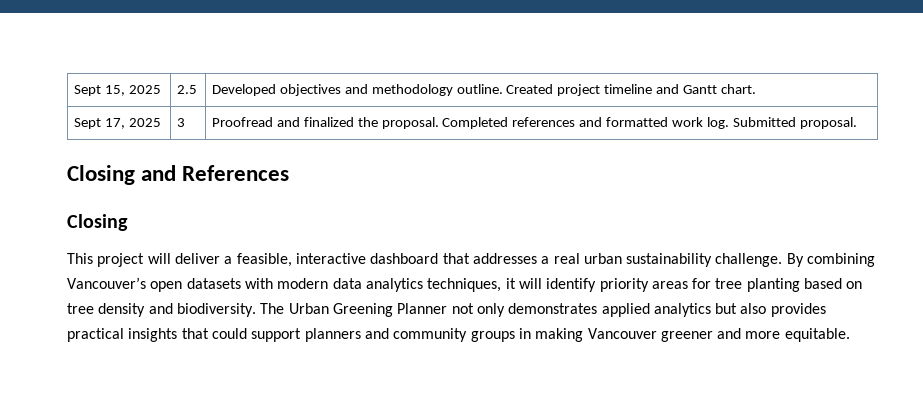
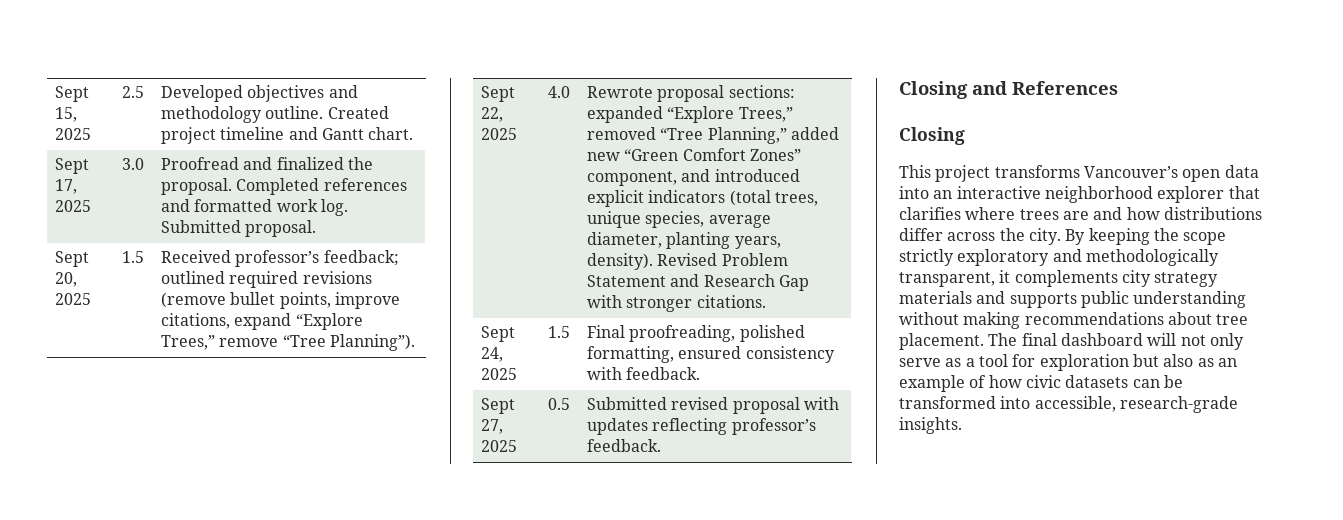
- Sept 17, 2025 | 3 | Proofread and finalized the proposal. Completed references and formatted work log. Submitted proposal.
+ Sept 17, 2025 | 3.0 | Proofread and finalized the proposal. Completed references and formatted work log. Submitted proposal.
+ Sept 20, 2025 | 1.5 | Received professor’s feedback; outlined required revisions (remove bullet points, improve citations, expand “Explore Trees,” remove “Tree Planning”).
+ Sept 22, 2025 | 4.0 | Rewrote proposal sections: expanded “Explore Trees,” removed “Tree Planning,” added new “Green Comfort Zones” component, and introduced explicit indicators (total trees, unique species, average diameter, planting years, density). Revised Problem Statement and Research Gap with stronger citations.
+ Sept 24, 2025 | 1.5 | Final proofreading, polished formatting, ensured consistency with feedback.
+ Sept 27, 2025 | 0.5 | Submitted revised proposal with updates reflecting professor’s feedback.
- This project will deliver a feasible, interactive dashboard that addresses a real urban sustainability challenge. By combining Vancouver’s open datasets with modern data analytics techniques, it will identify priority areas for tree planting based on tree density and biodiversity. The Urban Greening Planner not only demonstrates applied analytics but also provides practical insights that could support planners and community groups in making Vancouver greener and more equitable.
+ This project transforms Vancouver’s open data into an interactive neighborhood explorer that clarifies where trees are and how distributions differ across the city. By keeping the scope strictly exploratory and methodologically transparent, it complements city strategy materials and supports public understanding without making recommendations about tree placement. The final dashboard will not only serve as a tool for exploration but also as an example of how civic datasets can be transformed into accessible, research-grade insights.

